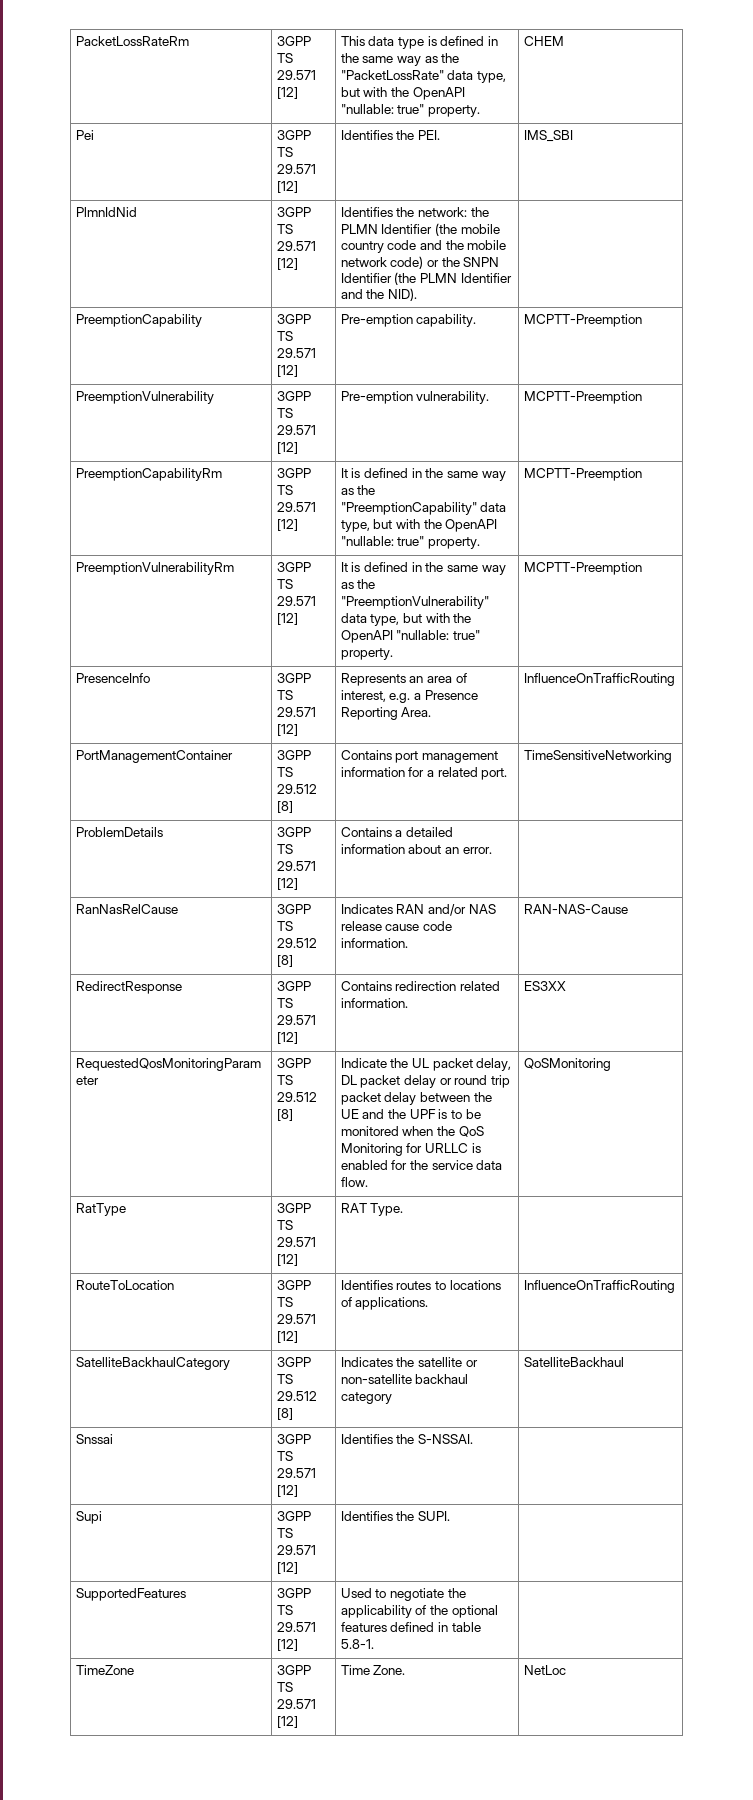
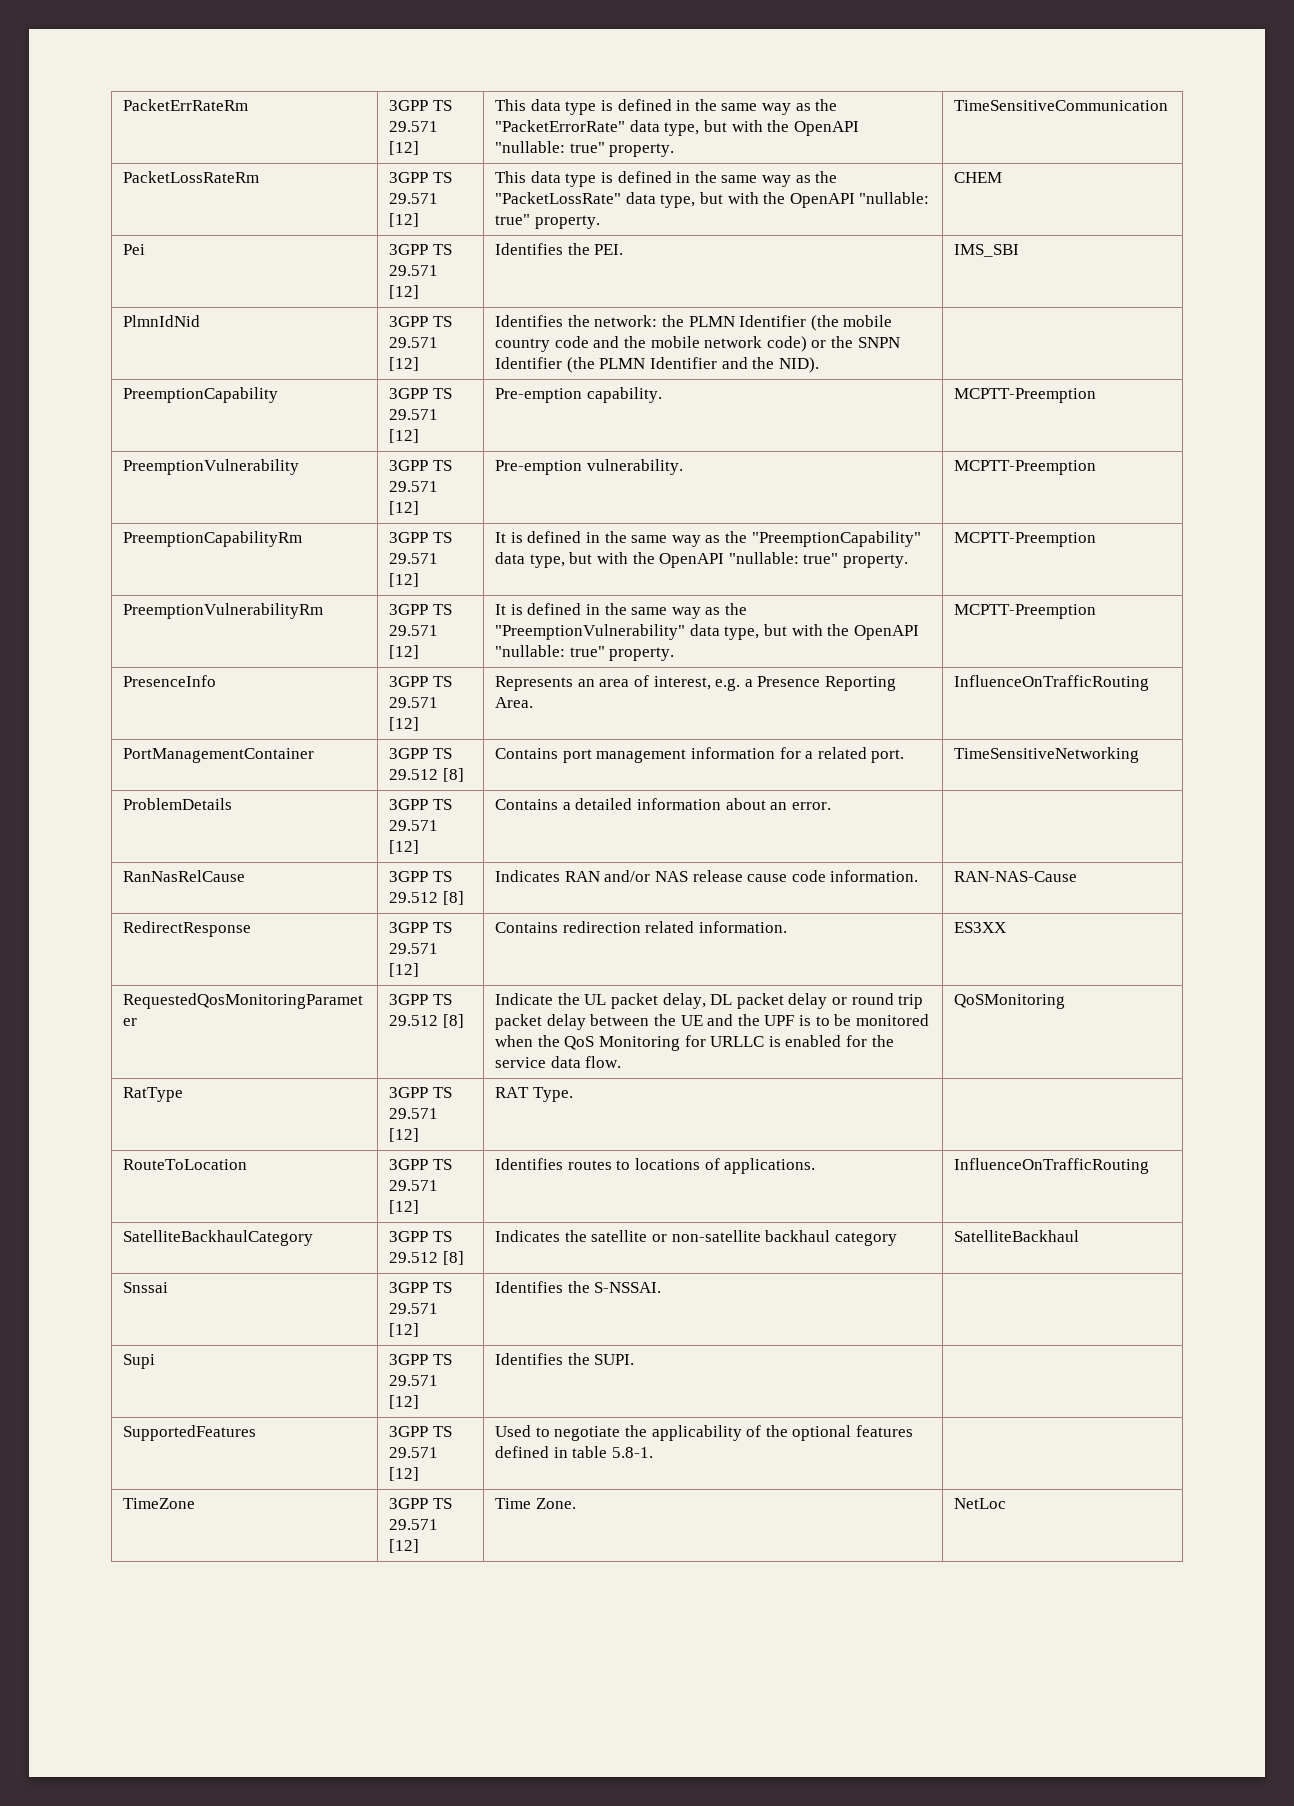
+ PacketErrRateRm | 3GPP TS 29.571 [12] | This data type is defined in the same way as the "PacketErrorRate" data type, but with the OpenAPI "nullable: true" property. | TimeSensitiveCommunication

